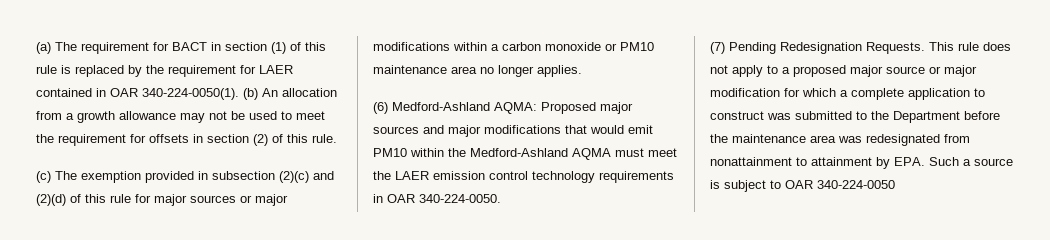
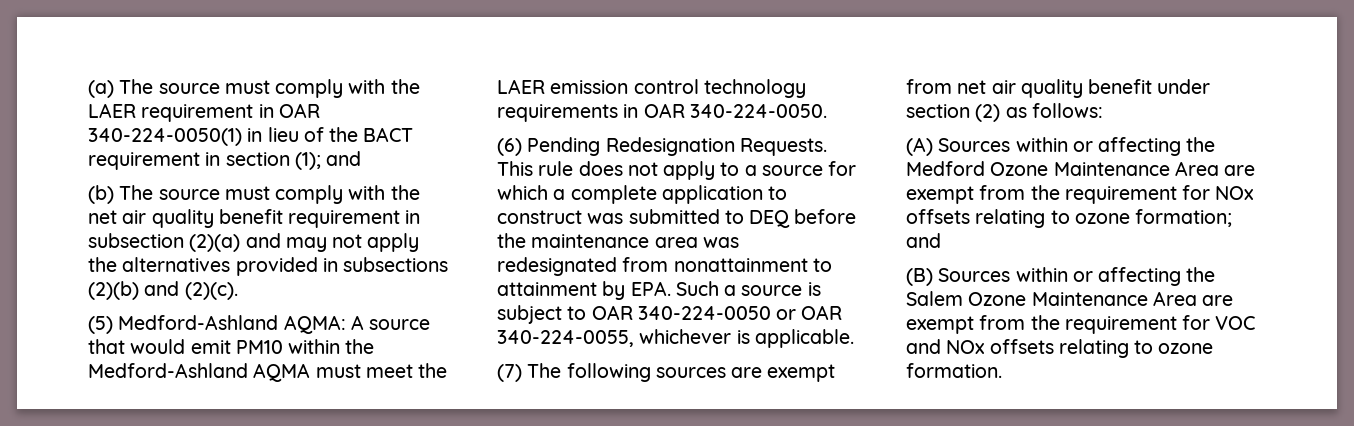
- (a) The requirement for BACT in section (1) of this rule is replaced by the requirement for LAER contained in OAR 340-224-0050(1). (b) An allocation from a growth allowance may not be used to meet the requirement for offsets in section (2) of this rule.
- (c) The exemption provided in subsection (2)(c) and (2)(d) of this rule for major sources or major modifications within a carbon monoxide or PM10 maintenance area no longer applies.
- (6) Medford-Ashland AQMA: Proposed major sources and major modifications that would emit PM10 within the Medford-Ashland AQMA must meet the LAER emission control technology requirements in OAR 340-224-0050.
+ (a) The source must comply with the LAER requirement in OAR 340-224-0050(1) in lieu of the BACT requirement in section (1); and
+ (b) The source must comply with the net air quality benefit requirement in subsection (2)(a) and may not apply the alternatives provided in subsections (2)(b) and (2)(c).
+ (5) Medford-Ashland AQMA: A source that would emit PM10 within the Medford-Ashland AQMA must meet the LAER emission control technology requirements in OAR 340-224-0050.
- (7) Pending Redesignation Requests.
+ (6) Pending Redesignation Requests.
- This rule does not apply to a proposed major source or major modification for which a complete application to construct was submitted to the Department before the maintenance area was redesignated from nonattainment to attainment by EPA. Such a source is subject to OAR 340-224-0050
+ This rule does not apply to a source for which a complete application to construct was submitted to DEQ before the maintenance area was redesignated from nonattainment to attainment by EPA. Such a source is subject to OAR 340-224-0050 or OAR 340-224-0055, whichever is applicable.
+ (7) The following sources are exempt from net air quality benefit under section (2) as follows:
+ (A) Sources within or affecting the Medford Ozone Maintenance Area are exempt from the requirement for NOx offsets relating to ozone formation; and
+ (B) Sources within or affecting the Salem Ozone Maintenance Area are exempt from the requirement for VOC and NOx offsets relating to ozone formation.

